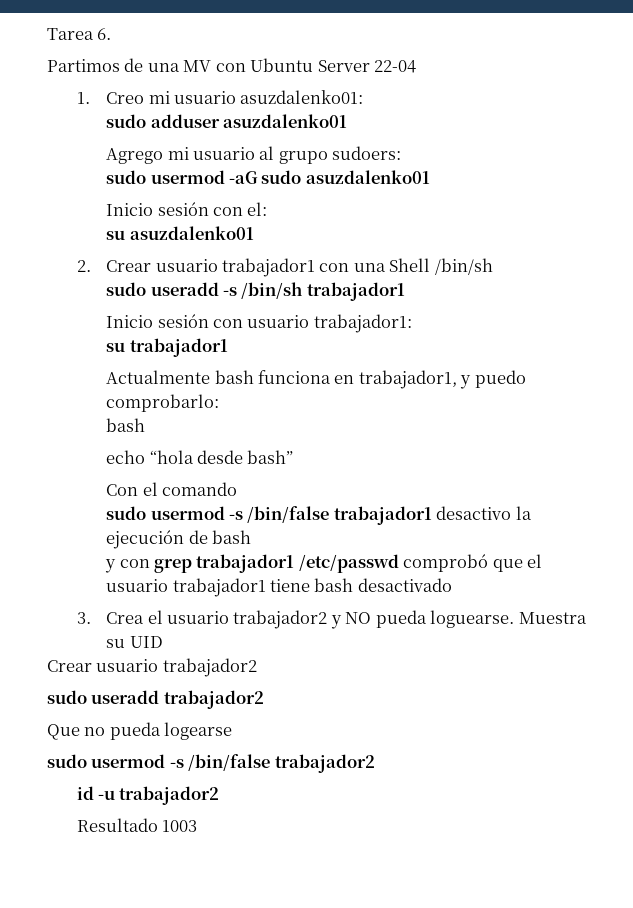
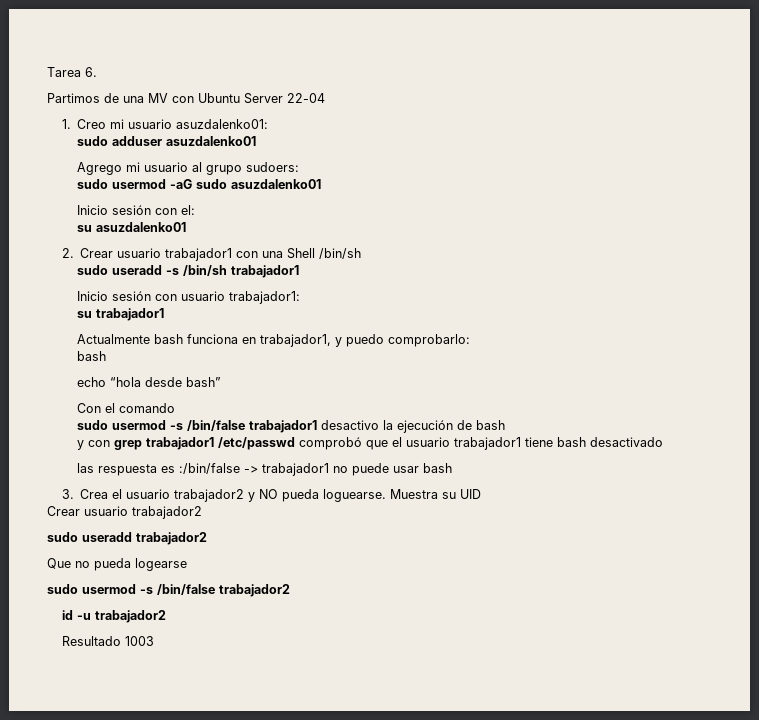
+ las respuesta es :/bin/false -> trabajador1 no puede usar bash

